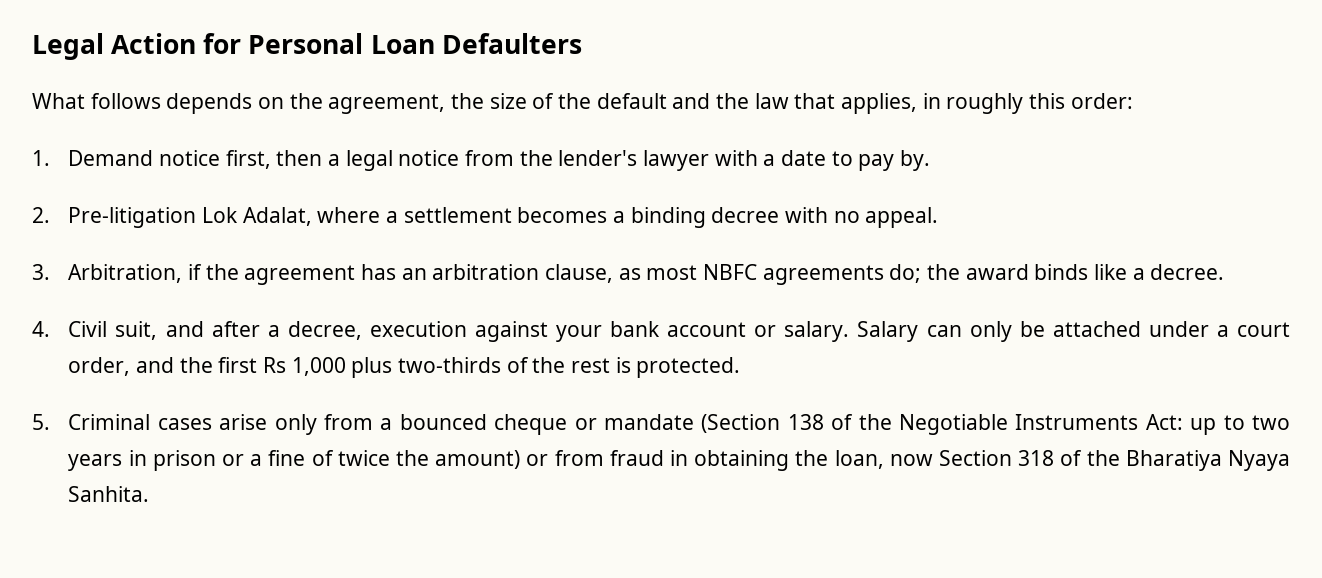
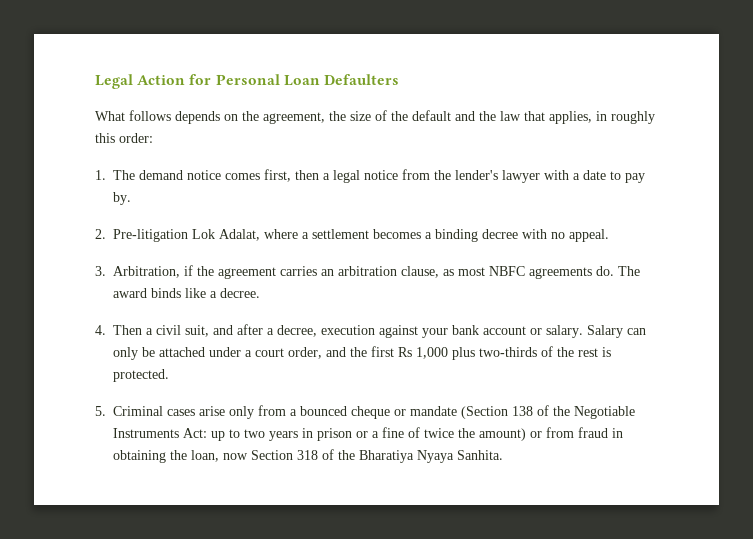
- 1. Demand notice first, then a legal notice from the lender's lawyer with a date to pay by.
+ 1. The demand notice comes first, then a legal notice from the lender's lawyer with a date to pay by.
- 3. Arbitration, if the agreement has an arbitration clause, as most NBFC agreements do; the award binds like a decree.
+ 3. Arbitration, if the agreement carries an arbitration clause, as most NBFC agreements do. The award binds like a decree.
- 4. Civil suit, and after a decree, execution against your bank account or salary.
+ 4. Then a civil suit, and after a decree, execution against your bank account or salary.

